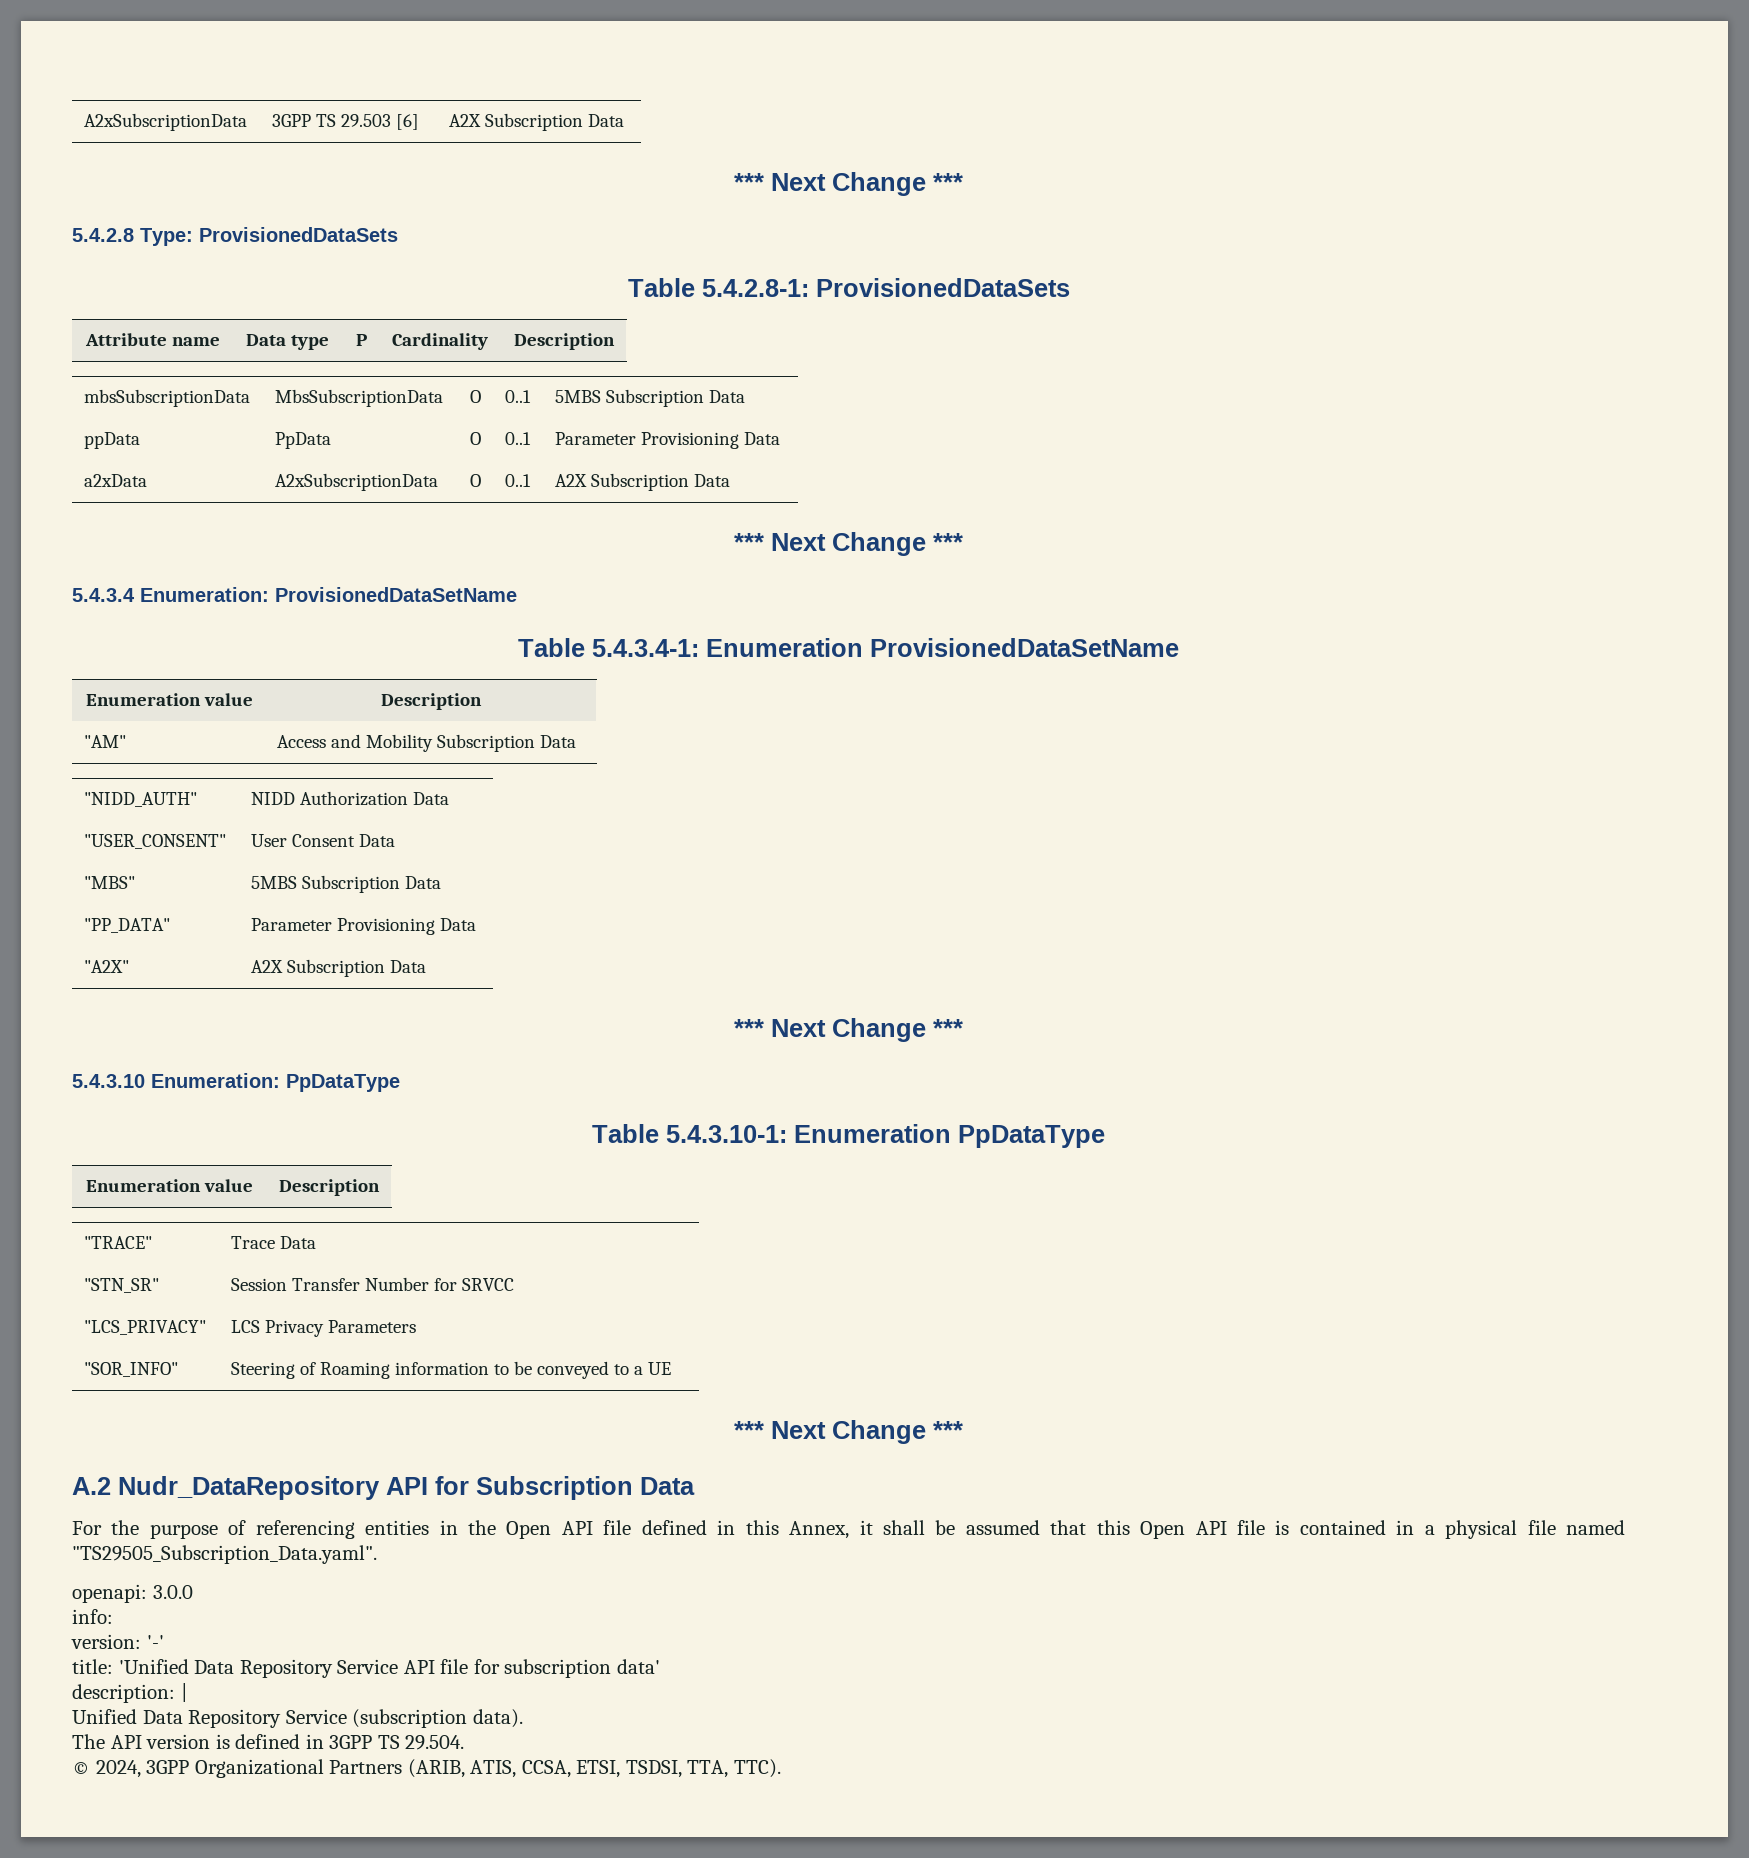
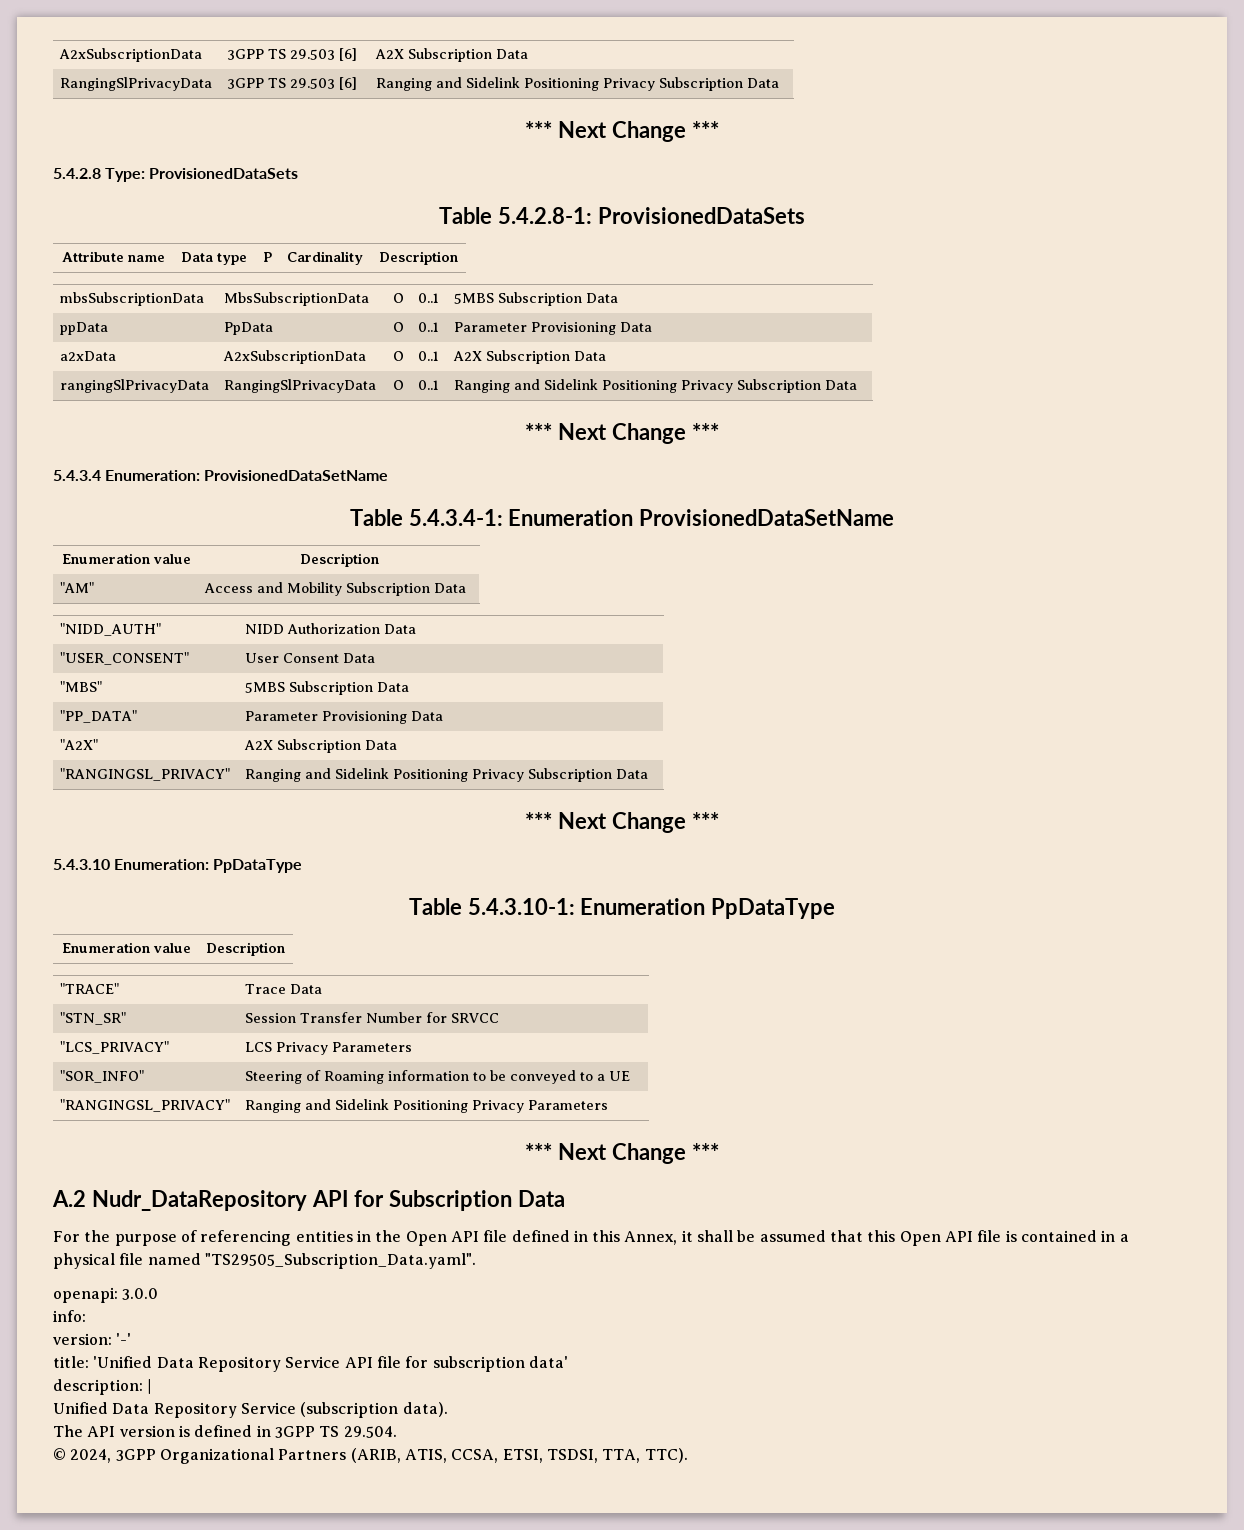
+ RangingSlPrivacyData | 3GPP TS 29.503 [6] | Ranging and Sidelink Positioning Privacy Subscription Data
+ rangingSlPrivacyData | RangingSlPrivacyData | O | 0..1 | Ranging and Sidelink Positioning Privacy Subscription Data
+ "RANGINGSL_PRIVACY" | Ranging and Sidelink Positioning Privacy Subscription Data
+ "RANGINGSL_PRIVACY" | Ranging and Sidelink Positioning Privacy Parameters

